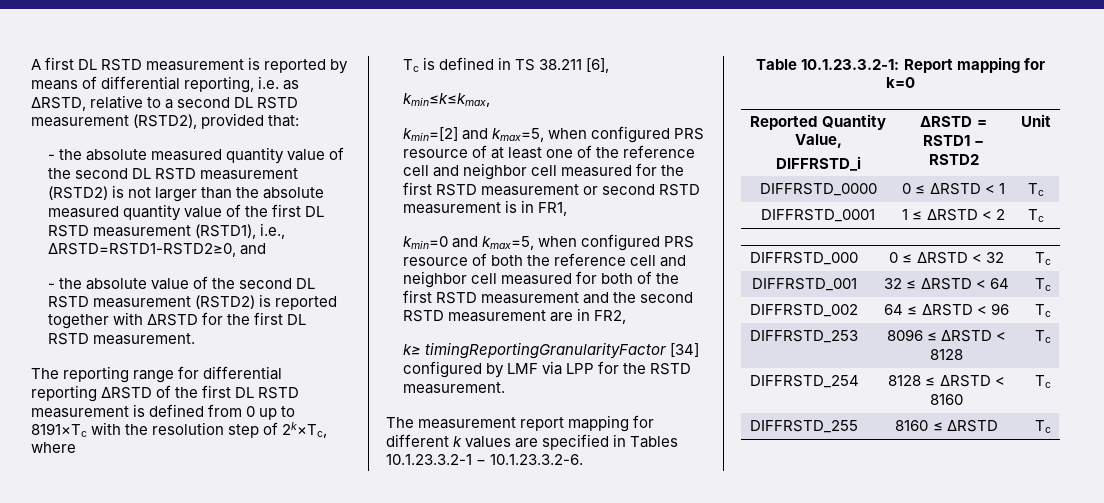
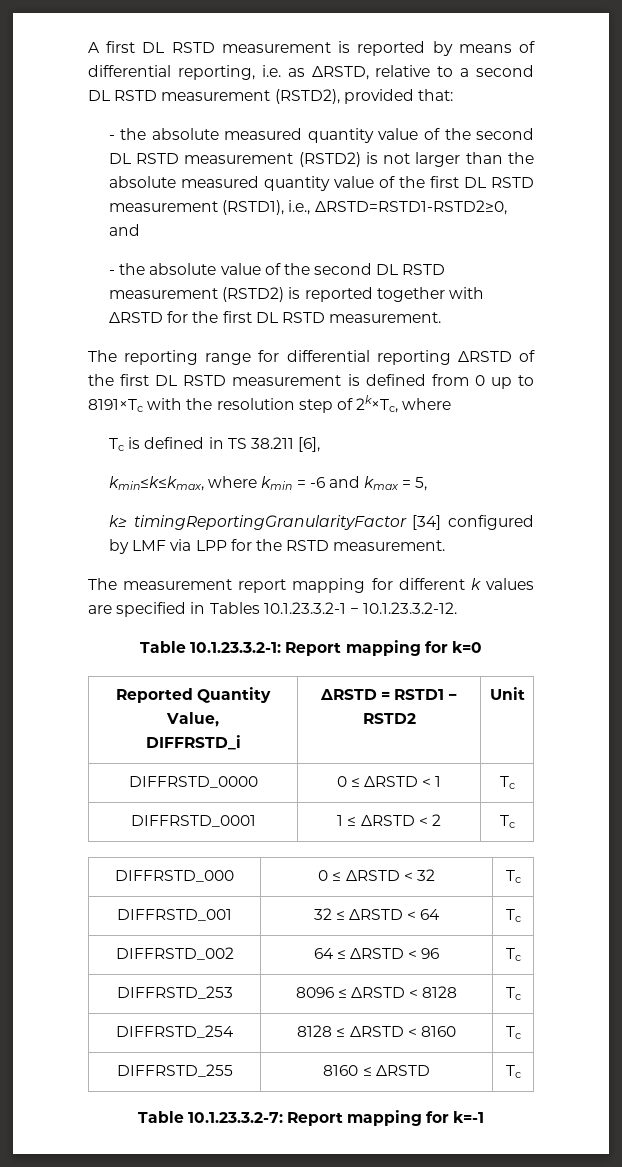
- kmin≤k≤kmax,
- kmin=[2] and kmax=5, when configured PRS resource of at least one of the reference cell and neighbor cell measured for the first RSTD measurement or second RSTD measurement is in FR1,
- kmin=0 and kmax=5, when configured PRS resource of both the reference cell and neighbor cell measured for both of the first RSTD measurement and the second RSTD measurement are in FR2,
+ kmin≤k≤kmax, where kmin = -6 and kmax = 5,
- The measurement report mapping for different k values are specified in Tables 10.1.23.3.2-1 − 10.1.23.3.2-6.
+ The measurement report mapping for different k values are specified in Tables 10.1.23.3.2-1 − 10.1.23.3.2-12.
+ Table 10.1.23.3.2-7: Report mapping for k=-1

